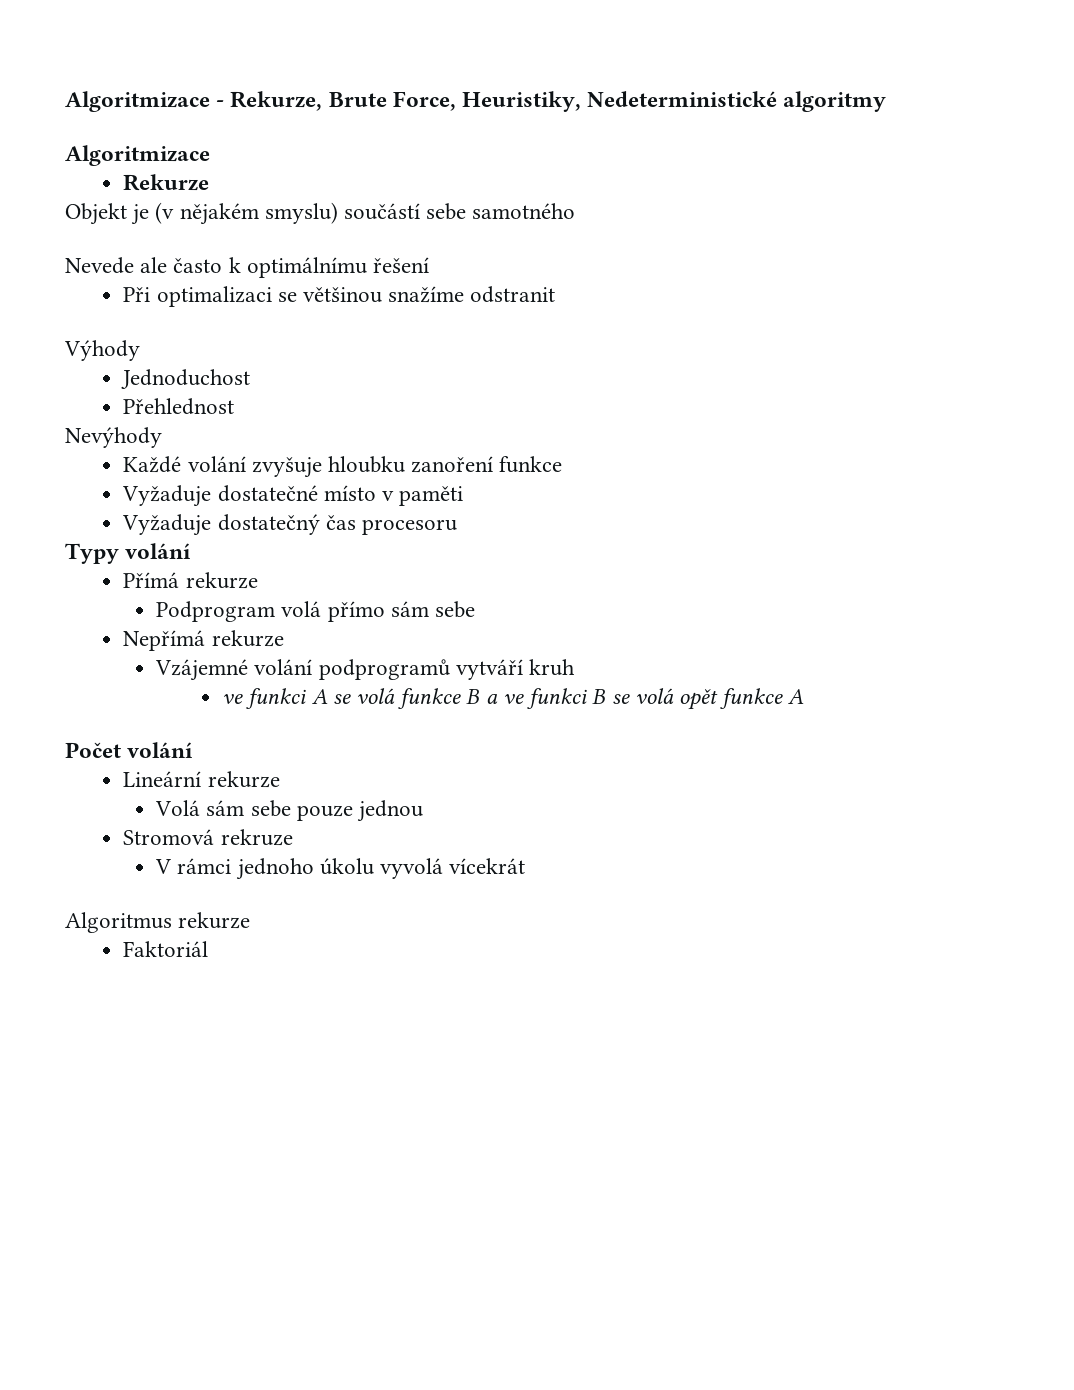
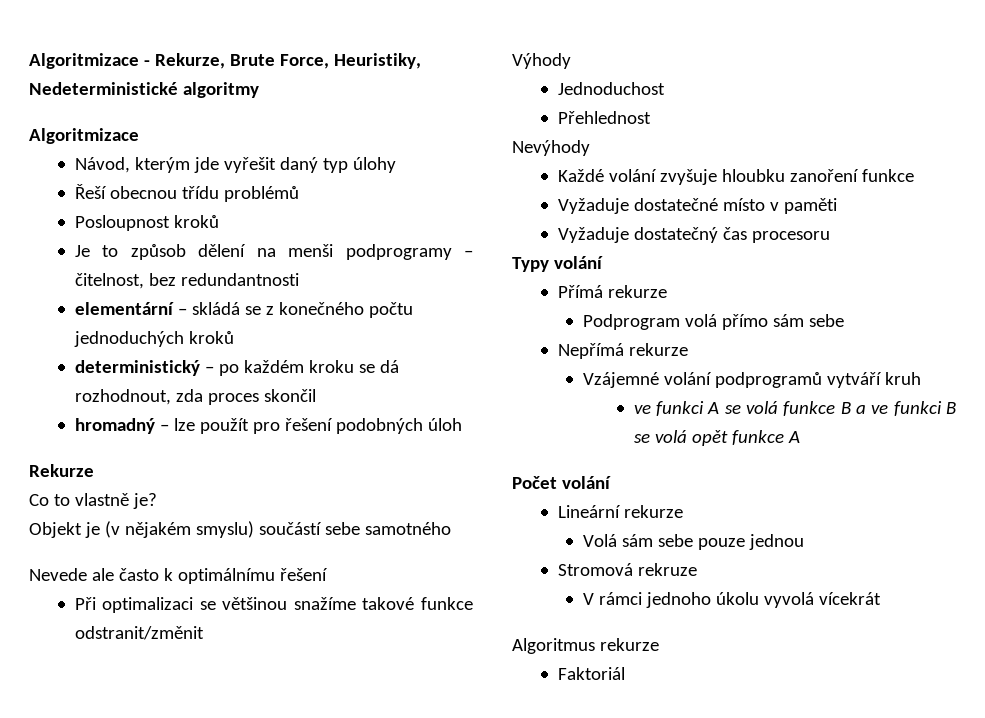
+ Návod, kterým jde vyřešit daný typ úlohy
+ Řeší obecnou třídu problémů
+ Posloupnost kroků
+ Je to způsob dělení na menši podprogramy – čitelnost, bez redundantnosti
+ elementární – skládá se z konečného počtu jednoduchých kroků
+ deterministický – po každém kroku se dá rozhodnout, zda proces skončil
+ hromadný – lze použít pro řešení podobných úloh
  Rekurze
+ Co to vlastně je?
- Při optimalizaci se většinou snažíme odstranit
+ Při optimalizaci se většinou snažíme takové funkce odstranit/změnit

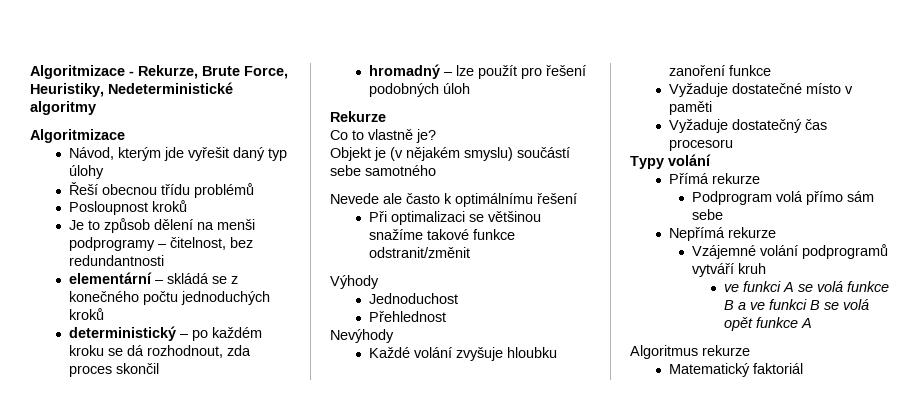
- Počet volání
- Lineární rekurze
- Volá sám sebe pouze jednou
- Stromová rekruze
- V rámci jednoho úkolu vyvolá vícekrát
- Faktoriál
+ Matematický faktoriál

